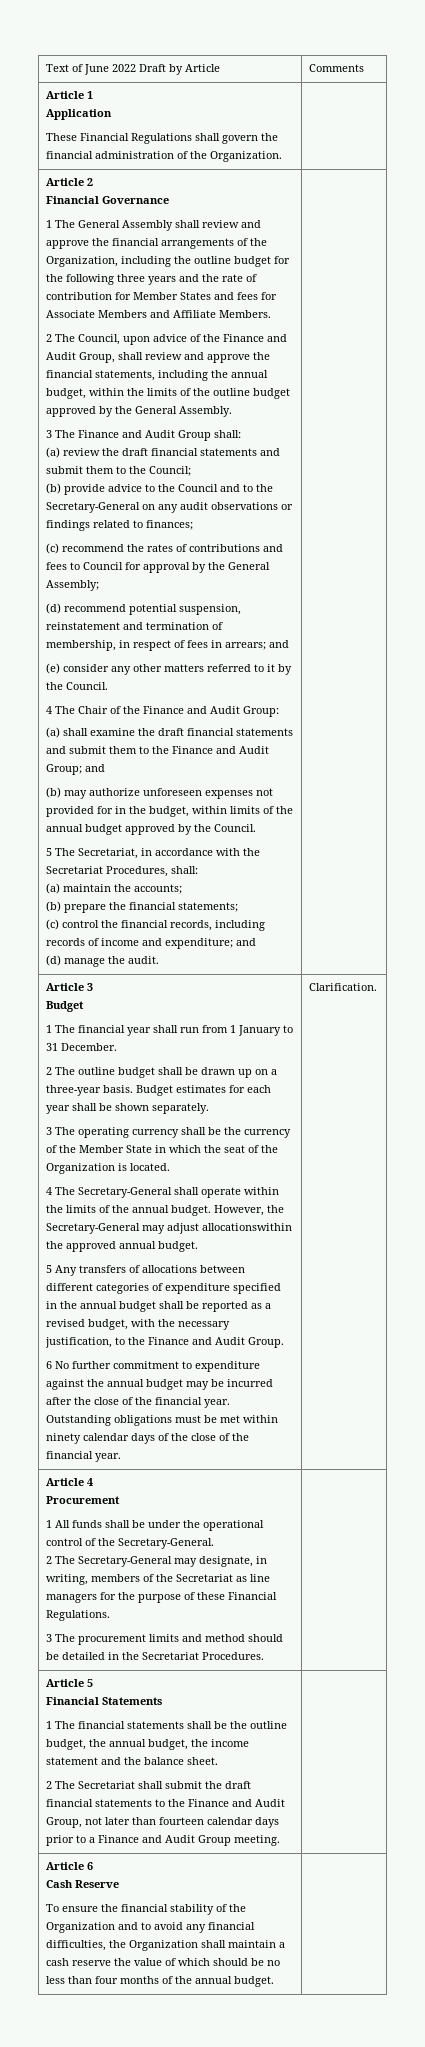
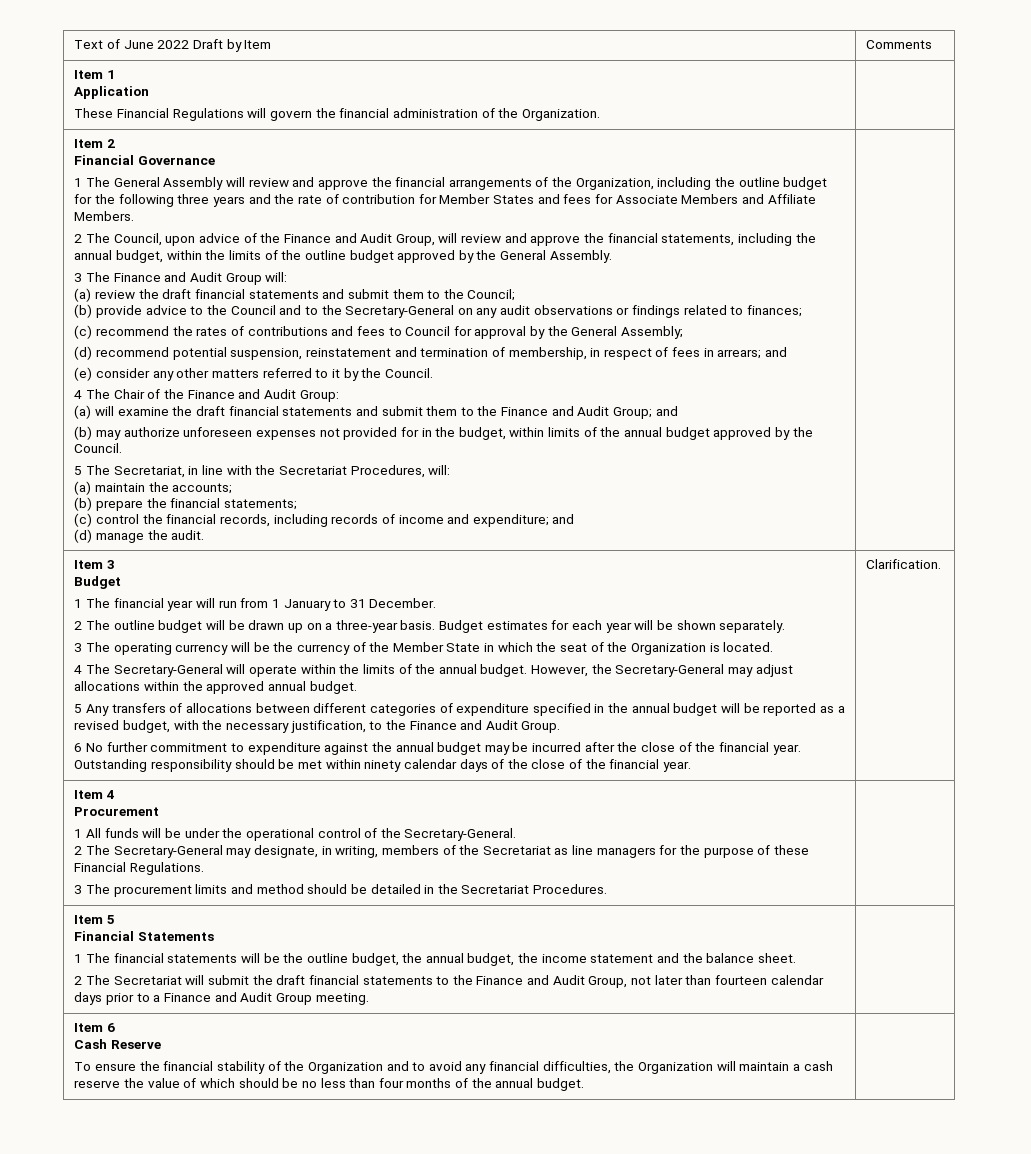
- Text of June 2022 Draft by Article | Comments
- Article 1
+ Text of June 2022 Draft by Item | Comments
+ Item 1
  Application
- These Financial Regulations shall govern the financial administration of the Organization. |
+ These Financial Regulations will govern the financial administration of the Organization. |
- Article 2
+ Item 2
- 1 The General Assembly shall review and approve the financial arrangements of the Organization, including the outline budget for the following three years and the rate of contribution for Member States and fees for Associate Members and Affiliate Members.
+ 1 The General Assembly will review and approve the financial arrangements of the Organization, including the outline budget for the following three years and the rate of contribution for Member States and fees for Associate Members and Affiliate Members.
- 2 The Council, upon advice of the Finance and Audit Group, shall review and approve the financial statements, including the annual budget, within the limits of the outline budget approved by the General Assembly.
+ 2 The Council, upon advice of the Finance and Audit Group, will review and approve the financial statements, including the annual budget, within the limits of the outline budget approved by the General Assembly.
- 3 The Finance and Audit Group shall:
+ 3 The Finance and Audit Group will:
- (a) shall examine the draft financial statements and submit them to the Finance and Audit Group; and
+ (a) will examine the draft financial statements and submit them to the Finance and Audit Group; and
- 5 The Secretariat, in accordance with the Secretariat Procedures, shall:
+ 5 The Secretariat, in line with the Secretariat Procedures, will:
- Article 3
+ Item 3
- 1 The financial year shall run from 1 January to 31 December.
+ 1 The financial year will run from 1 January to 31 December.
- 2 The outline budget shall be drawn up on a three-year basis.
+ 2 The outline budget will be drawn up on a three-year basis.
- Budget estimates for each year shall be shown separately.
+ Budget estimates for each year will be shown separately.
- 3 The operating currency shall be the currency of the Member State in which the seat of the Organization is located.
+ 3 The operating currency will be the currency of the Member State in which the seat of the Organization is located.
- 4 The Secretary‐General shall operate within the limits of the annual budget.
+ 4 The Secretary‐General will operate within the limits of the annual budget.
- However, the Secretary‐General may adjust allocationswithin the approved annual budget.
+ However, the Secretary‐General may adjust allocations within the approved annual budget.
- 5 Any transfers of allocations between different categories of expenditure specified in the annual budget shall be reported as a revised budget, with the necessary justification, to the Finance and Audit Group.
+ 5 Any transfers of allocations between different categories of expenditure specified in the annual budget will be reported as a revised budget, with the necessary justification, to the Finance and Audit Group.
- Outstanding obligations must be met within ninety calendar days of the close of the financial year.
+ Outstanding responsibility should be met within ninety calendar days of the close of the financial year.
- Article 4
+ Item 4
- 1 All funds shall be under the operational control of the Secretary‐General.
+ 1 All funds will be under the operational control of the Secretary‐General.
- Article 5
+ Item 5
- 1 The financial statements shall be the outline budget, the annual budget, the income statement and the balance sheet.
+ 1 The financial statements will be the outline budget, the annual budget, the income statement and the balance sheet.
- 2 The Secretariat shall submit the draft financial statements to the Finance and Audit Group, not later than fourteen calendar days prior to a Finance and Audit Group meeting.
+ 2 The Secretariat will submit the draft financial statements to the Finance and Audit Group, not later than fourteen calendar days prior to a Finance and Audit Group meeting.
- Article 6
+ Item 6
  Cash Reserve
- To ensure the financial stability of the Organization and to avoid any financial difficulties, the Organization shall maintain a cash reserve the value of which should be no less than four months of the annual budget. |
+ To ensure the financial stability of the Organization and to avoid any financial difficulties, the Organization will maintain a cash reserve the value of which should be no less than four months of the annual budget. |

